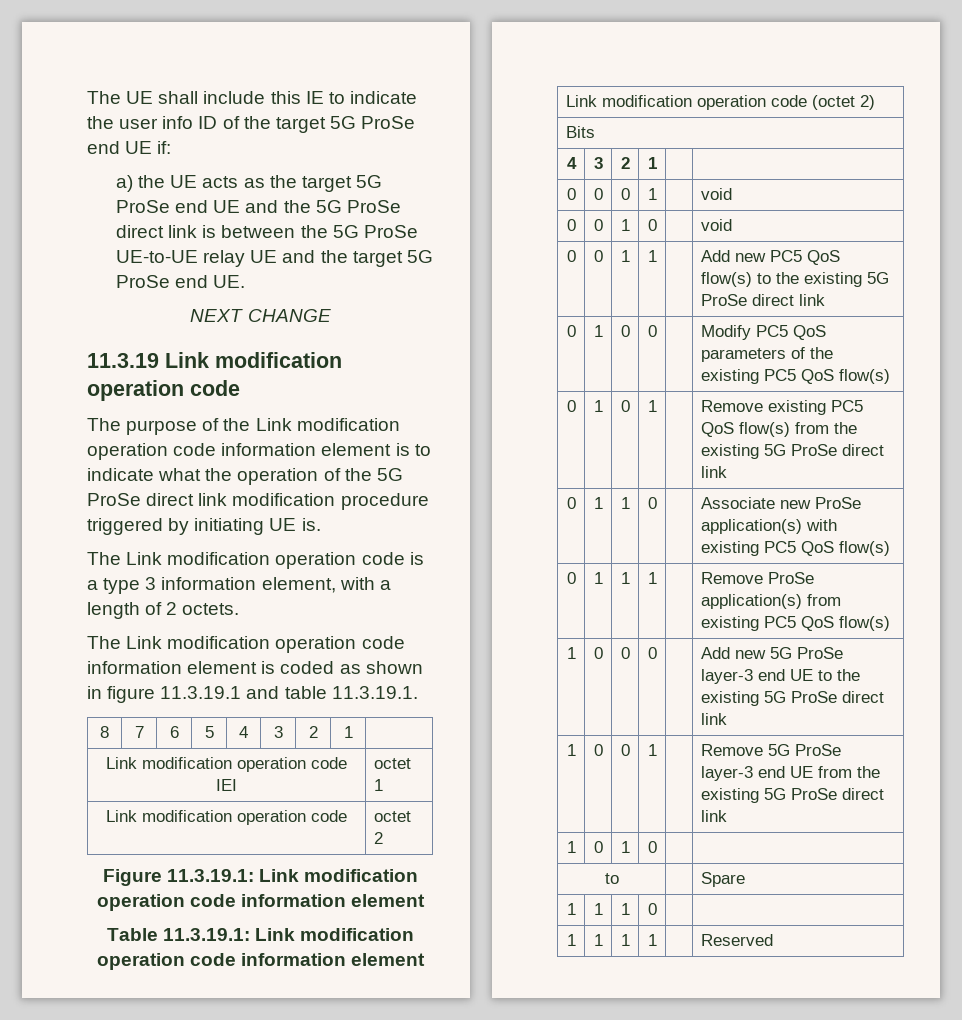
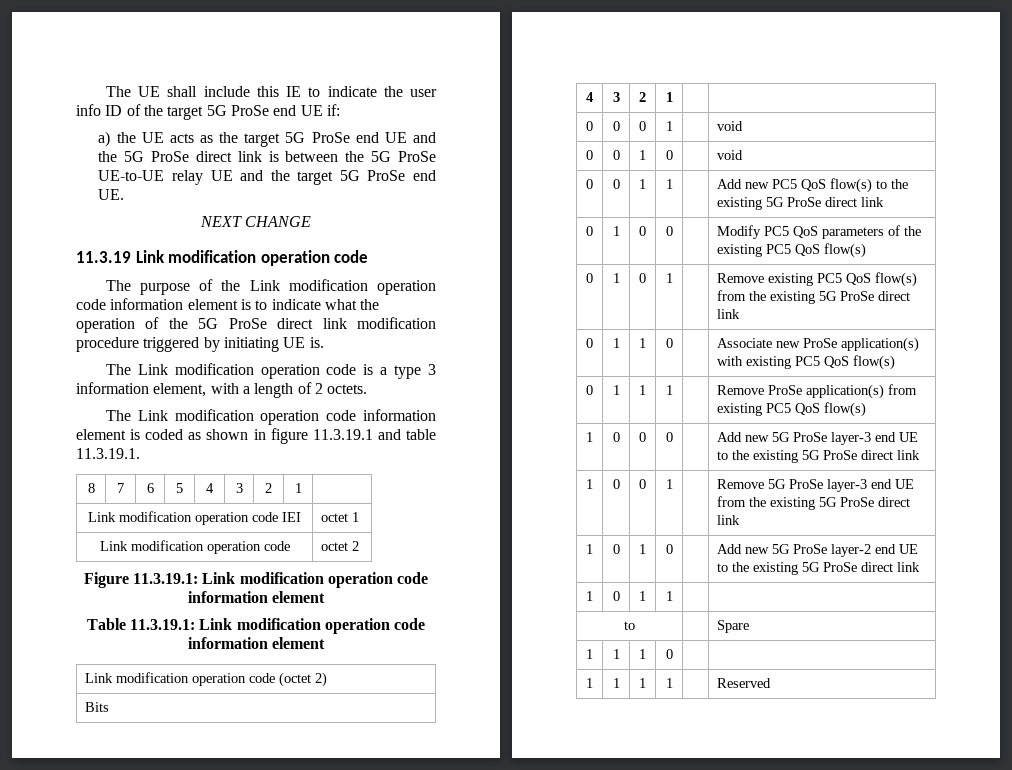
- 1 | 0 | 1 | 0 | |
+ 1 | 0 | 1 | 0 | | Add new 5G ProSe layer-2 end UE to the existing 5G ProSe direct link
+ 1 | 0 | 1 | 1 | |

